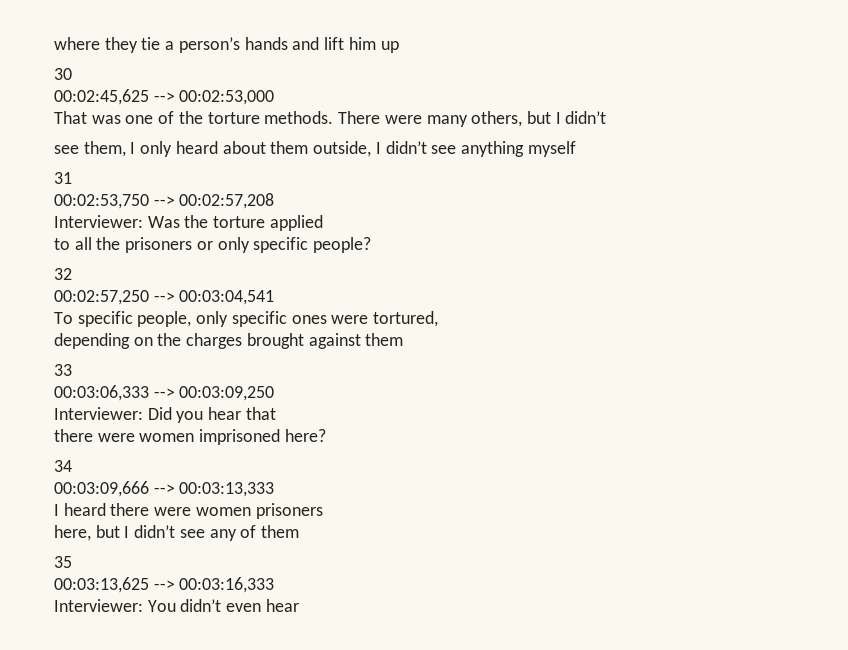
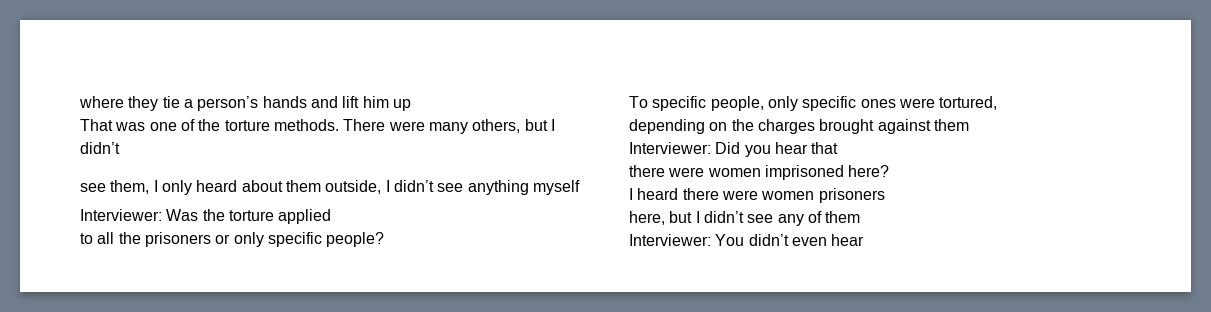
- 30
- 00:02:45,625 --> 00:02:53,000
- 31
- 00:02:53,750 --> 00:02:57,208
- 32
- 00:02:57,250 --> 00:03:04,541
- 33
- 00:03:06,333 --> 00:03:09,250
- 34
- 00:03:09,666 --> 00:03:13,333
- 35
- 00:03:13,625 --> 00:03:16,333

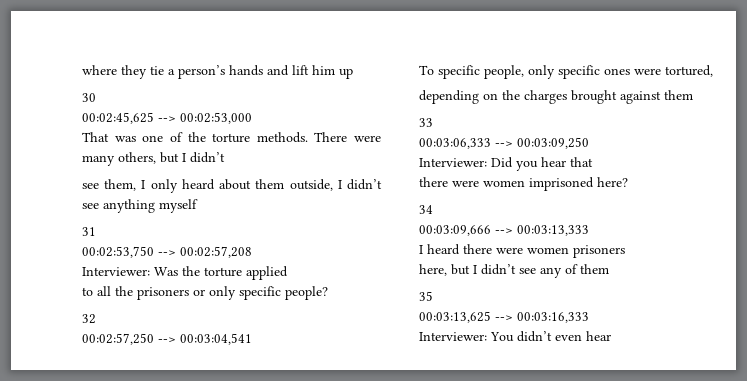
+ 30
+ 00:02:45,625 --> 00:02:53,000
+ 31
+ 00:02:53,750 --> 00:02:57,208
+ 32
+ 00:02:57,250 --> 00:03:04,541
+ 33
+ 00:03:06,333 --> 00:03:09,250
+ 34
+ 00:03:09,666 --> 00:03:13,333
+ 35
+ 00:03:13,625 --> 00:03:16,333

